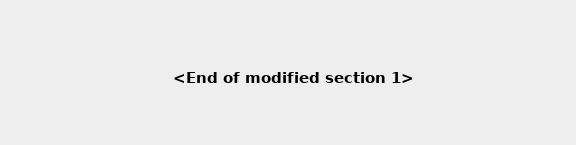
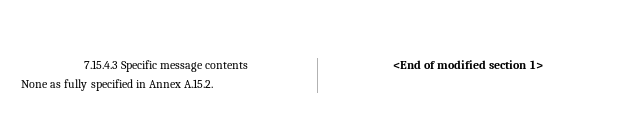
+ 7.15.4.3 Specific message contents
+ None as fully specified in Annex A.15.2.

